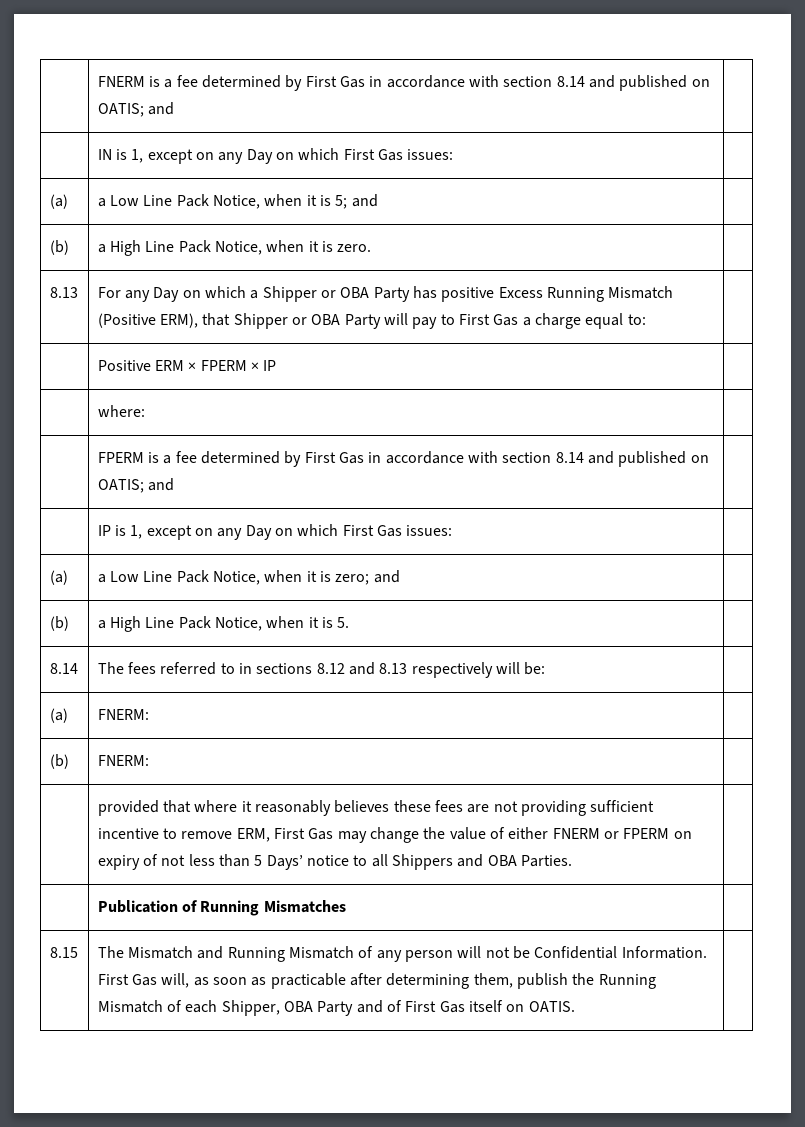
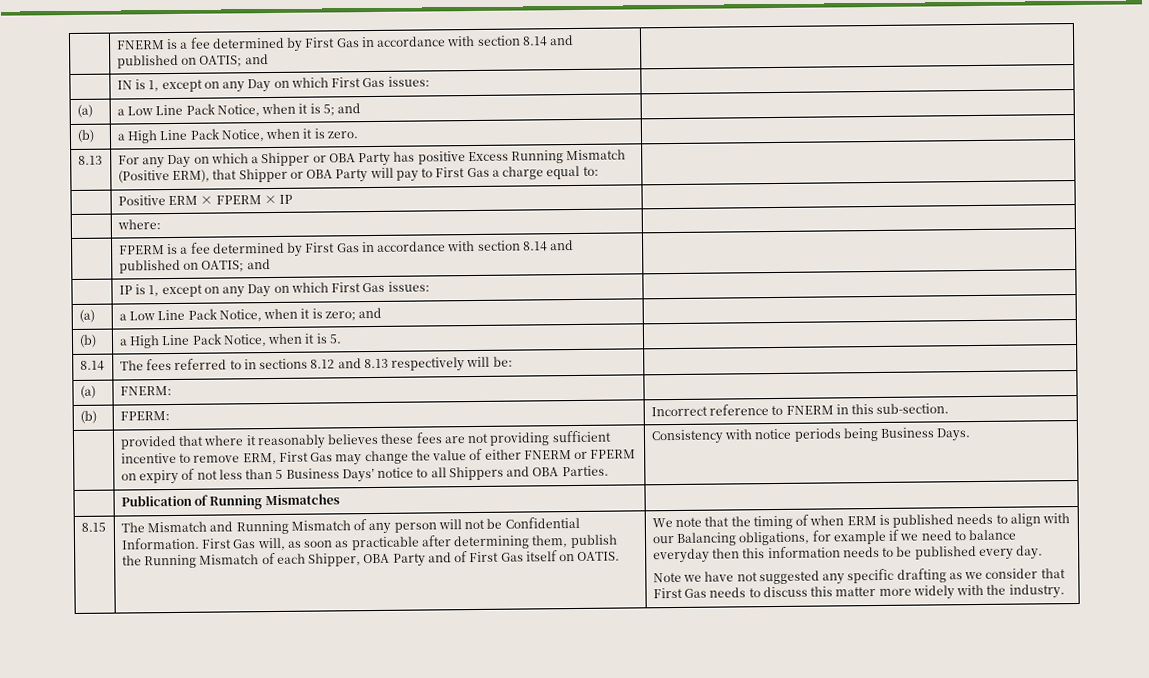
- (b) | FNERM: |
+ (b) | FPERM: | Incorrect reference to FNERM in this sub-section.
- provided that where it reasonably believes these fees are not providing sufficient incentive to remove ERM, First Gas may change the value of either FNERM or FPERM on expiry of not less than 5 Days’ notice to all Shippers and OBA Parties.
+ provided that where it reasonably believes these fees are not providing sufficient incentive to remove ERM, First Gas may change the value of either FNERM or FPERM on expiry of not less than 5 Business Days’ notice to all Shippers and OBA Parties.
+ Consistency with notice periods being Business Days.
+ We note that the timing of when ERM is published needs to align with our Balancing obligations, for example if we need to balance everyday then this information needs to be published every day.
+ Note we have not suggested any specific drafting as we consider that First Gas needs to discuss this matter more widely with the industry.

